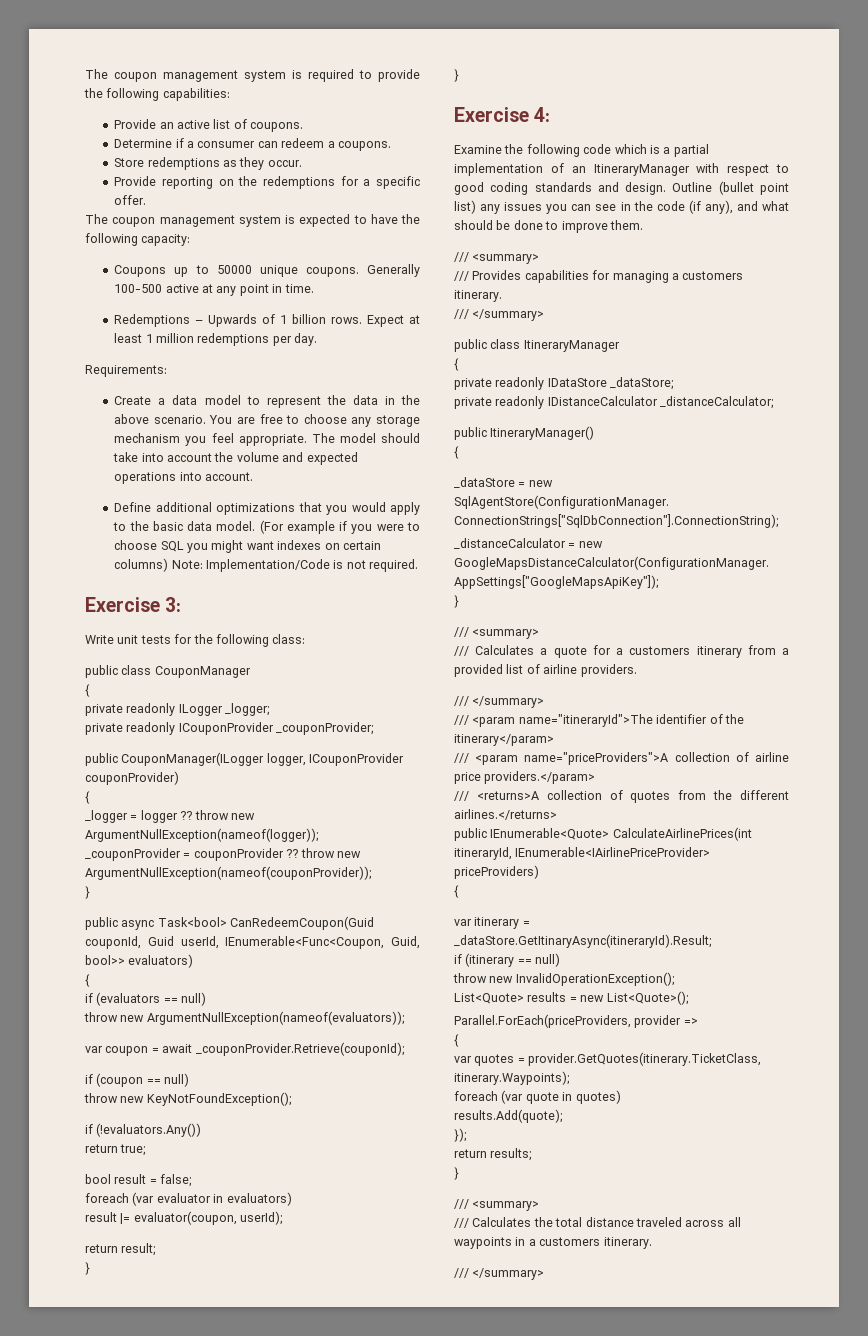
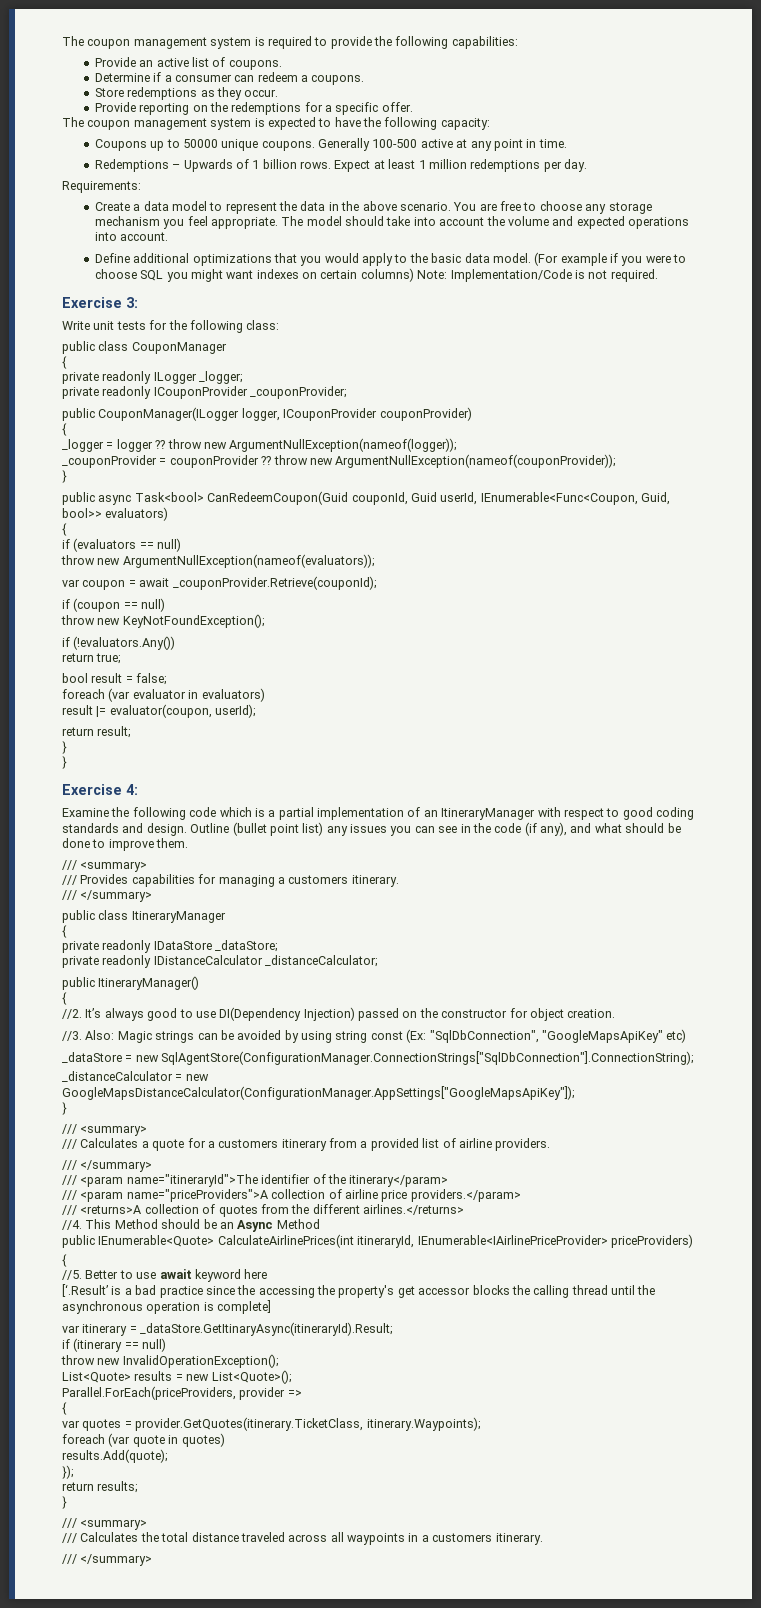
+ //2. It’s always good to use DI(Dependency Injection) passed on the constructor for object creation.
+ //3. Also: Magic strings can be avoided by using string const (Ex: "SqlDbConnection", "GoogleMapsApiKey" etc)
+ //4. This Method should be an Async Method
+ //5. Better to use await keyword here
+ [‘.Result’ is a bad practice since the accessing the property's get accessor blocks the calling thread until the asynchronous operation is complete]

